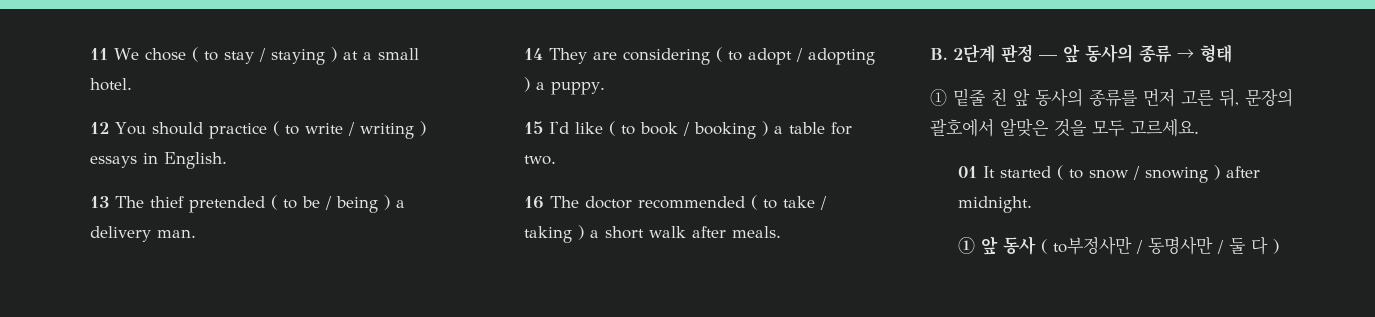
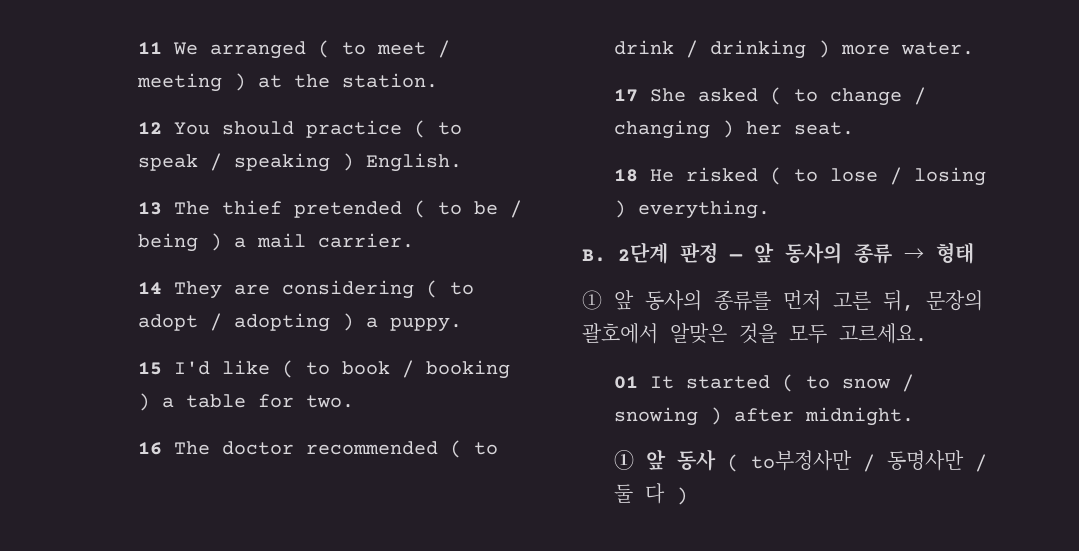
- 11 We chose ( to stay / staying ) at a small hotel.
+ 11 We arranged ( to meet / meeting ) at the station.
- 12 You should practice ( to write / writing ) essays in English.
+ 12 You should practice ( to speak / speaking ) English.
- 13 The thief pretended ( to be / being ) a delivery man.
+ 13 The thief pretended ( to be / being ) a mail carrier.
- 16 The doctor recommended ( to take / taking ) a short walk after meals.
+ 16 The doctor recommended ( to drink / drinking ) more water.
+ 17 She asked ( to change / changing ) her seat.
+ 18 He risked ( to lose / losing ) everything.
- ① 밑줄 친 앞 동사의 종류를 먼저 고른 뒤, 문장의 괄호에서 알맞은 것을 모두 고르세요.
+ ① 앞 동사의 종류를 먼저 고른 뒤, 문장의 괄호에서 알맞은 것을 모두 고르세요.

